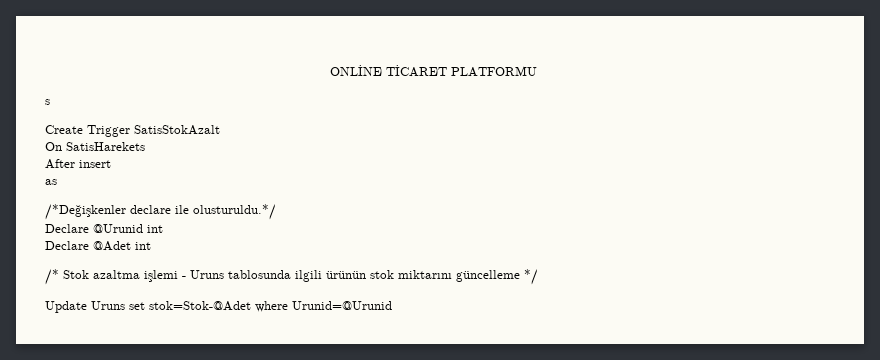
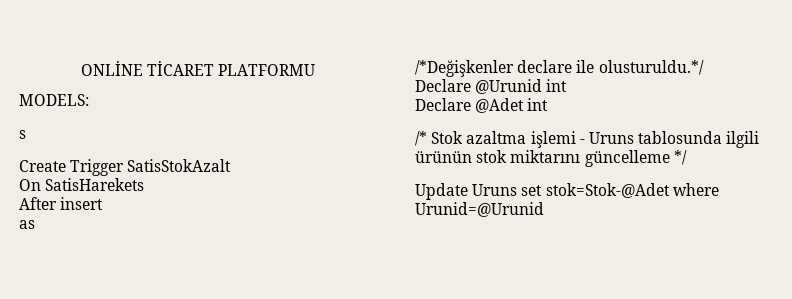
+ MODELS:

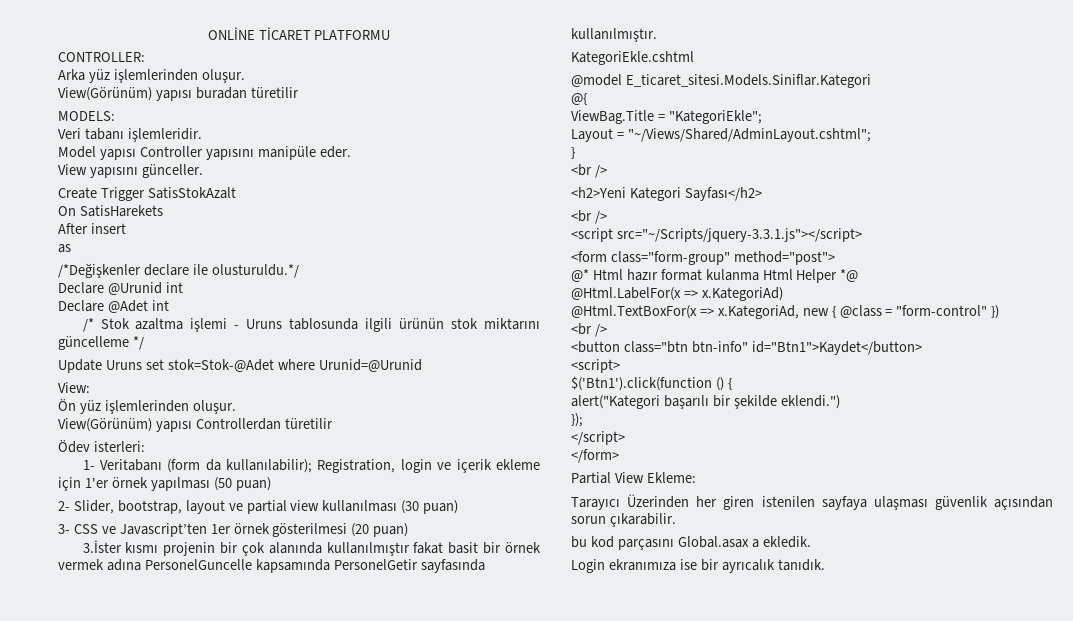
+ CONTROLLER:
+ Arka yüz işlemlerinden oluşur.
+ View(Görünüm) yapısı buradan türetilir
  MODELS:
- s
+ Veri tabanı işlemleridir.
+ Model yapısı Controller yapısını manipüle eder.
+ View yapısını günceller.
+ View:
+ Ön yüz işlemlerinden oluşur.
+ View(Görünüm) yapısı Controllerdan türetilir
+ Ödev isterleri:
+ 1- Veritabanı (form da kullanılabilir); Registration, login ve içerik ekleme için 1'er örnek yapılması (50 puan)
+ 2- Slider, bootstrap, layout ve partial view kullanılması (30 puan)
+ 3- CSS ve Javascript’ten 1er örnek gösterilmesi (20 puan)
+ 3.İster kısmı projenin bir çok alanında kullanılmıştır fakat basit bir örnek vermek adına PersonelGuncelle kapsamında PersonelGetir sayfasında kullanılmıştır.
+ KategoriEkle.cshtml
+ @model E_ticaret_sitesi.Models.Siniflar.Kategori
+ @{
+ ViewBag.Title = "KategoriEkle";
+ Layout = "~/Views/Shared/AdminLayout.cshtml";
+ }
+ <br />
+ <h2>Yeni Kategori Sayfası</h2>
+ <br />
+ <script src="~/Scripts/jquery-3.3.1.js"></script>
+ <form class="form-group" method="post">
+ @* Html hazır format kulanma Html Helper *@
+ @Html.LabelFor(x => x.KategoriAd)
+ @Html.TextBoxFor(x => x.KategoriAd, new { @class = "form-control" })
+ <br />
+ <button class="btn btn-info" id="Btn1">Kaydet</button>
+ <script>
+ $('Btn1').click(function () {
+ alert("Kategori başarılı bir şekilde eklendi.")
+ });
+ </script>
+ </form>
+ Partial View Ekleme:
+ Tarayıcı Üzerinden her giren istenilen sayfaya ulaşması güvenlik açısından sorun çıkarabilir.
+ bu kod parçasını Global.asax a ekledik.
+ Login ekranımıza ise bir ayrıcalık tanıdık.

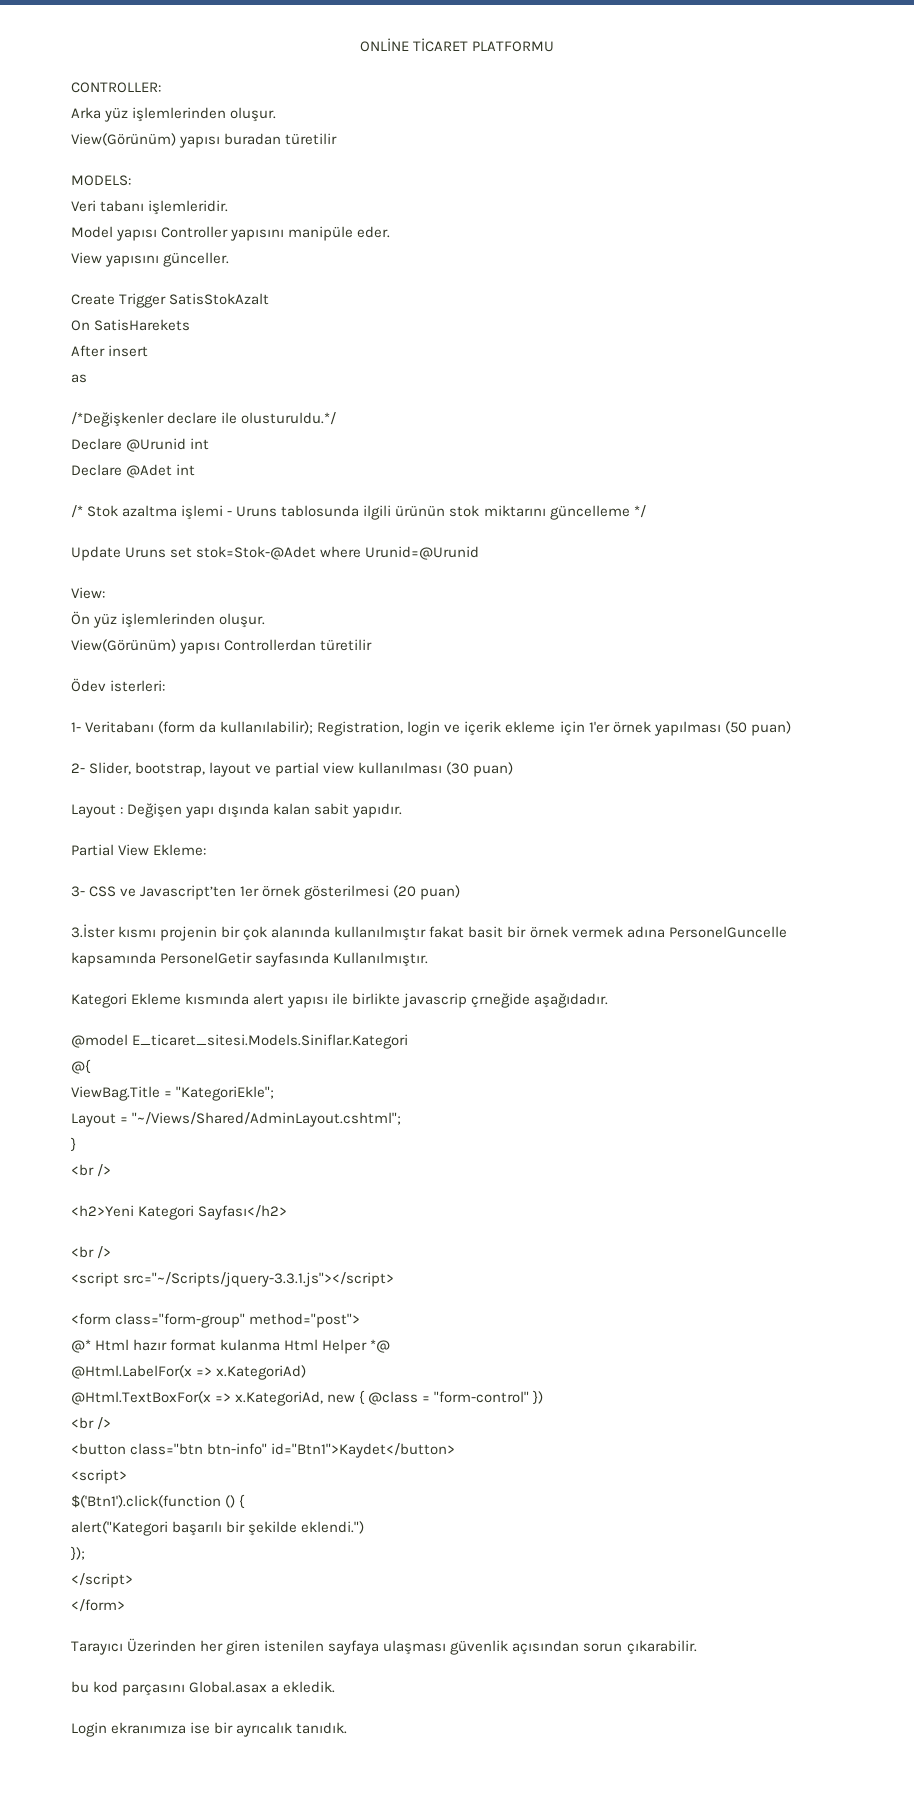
+ Layout : Değişen yapı dışında kalan sabit yapıdır.
+ Partial View Ekleme:
- 3.İster kısmı projenin bir çok alanında kullanılmıştır fakat basit bir örnek vermek adına PersonelGuncelle kapsamında PersonelGetir sayfasında kullanılmıştır.
- KategoriEkle.cshtml
+ 3.İster kısmı projenin bir çok alanında kullanılmıştır fakat basit bir örnek vermek adına PersonelGuncelle kapsamında PersonelGetir sayfasında Kullanılmıştır.
+ Kategori Ekleme kısmında alert yapısı ile birlikte javascrip çrneğide aşağıdadır.
- Partial View Ekleme:

